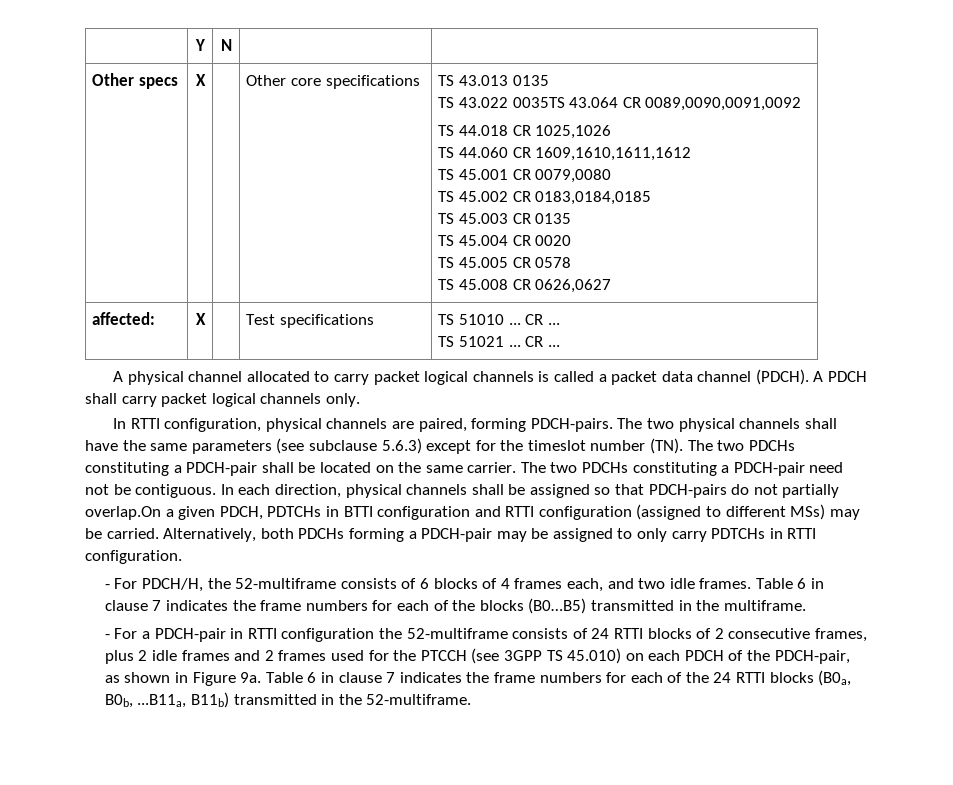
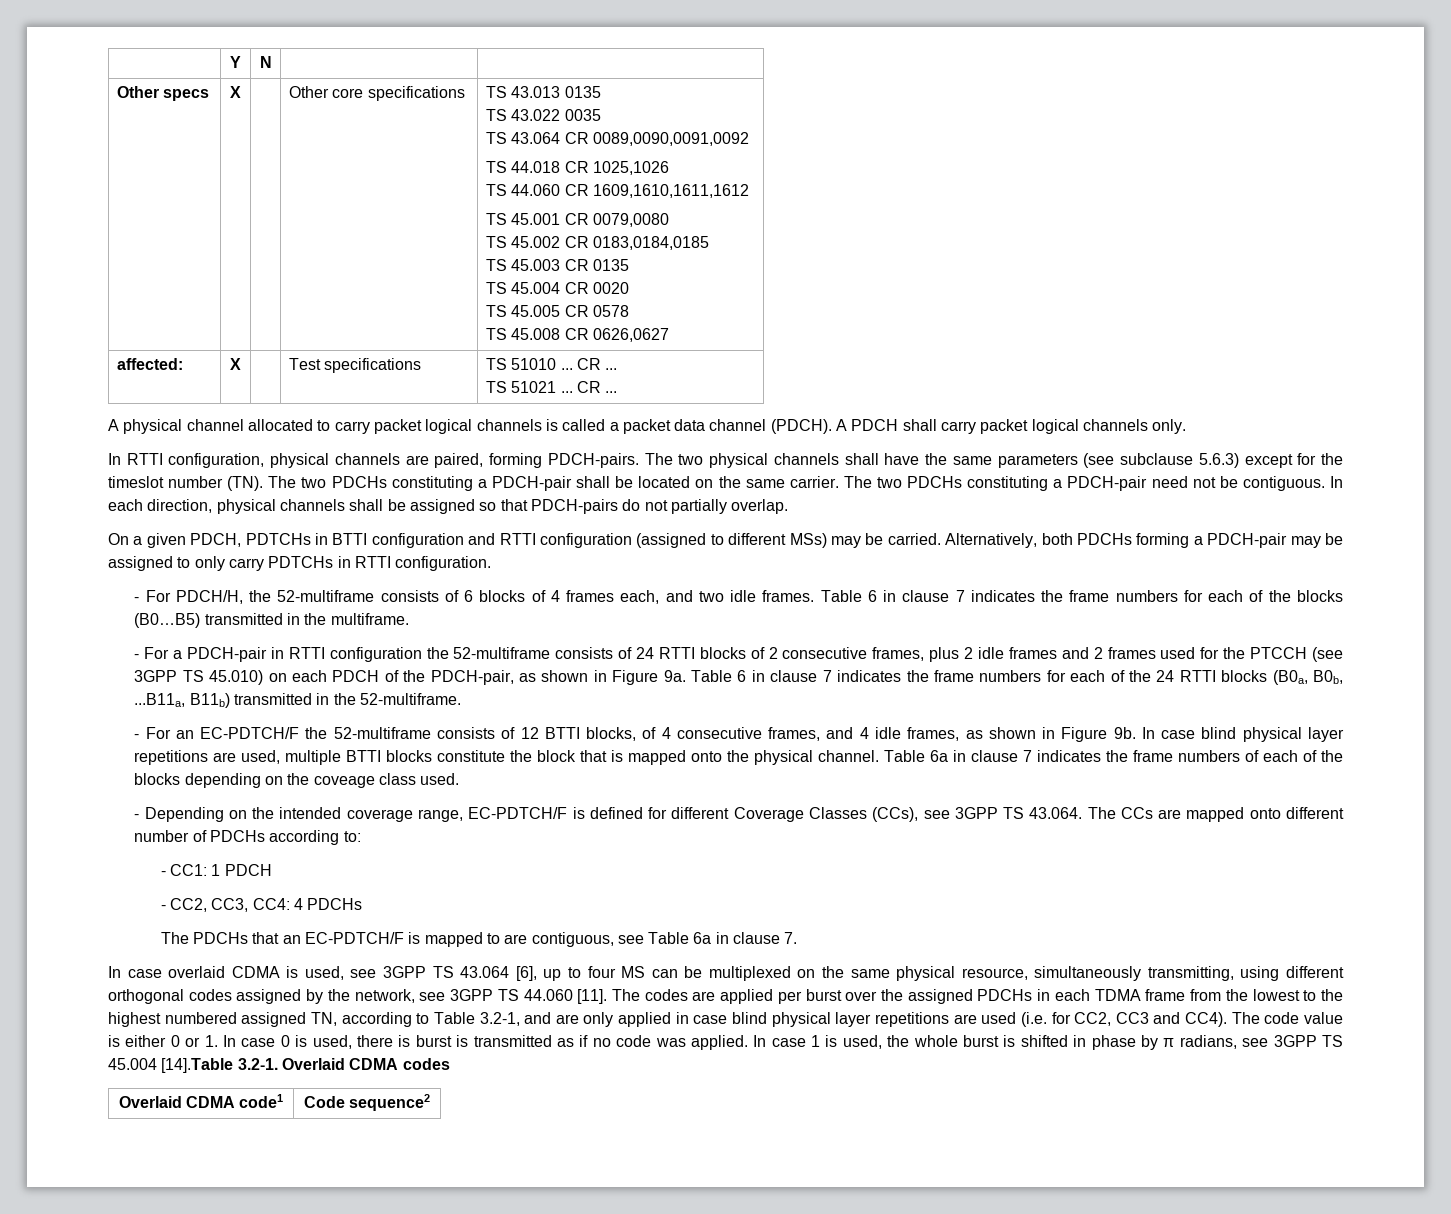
- TS 43.022 0035TS 43.064 CR 0089,0090,0091,0092
+ TS 43.022 0035
+ TS 43.064 CR 0089,0090,0091,0092
- In each direction, physical channels shall be assigned so that PDCH-pairs do not partially overlap.On a given PDCH, PDTCHs in BTTI configuration and RTTI configuration (assigned to different MSs) may be carried.
+ In each direction, physical channels shall be assigned so that PDCH-pairs do not partially overlap.
+ On a given PDCH, PDTCHs in BTTI configuration and RTTI configuration (assigned to different MSs) may be carried.
+ - For an EC-PDTCH/F the 52-multiframe consists of 12 BTTI blocks, of 4 consecutive frames, and 4 idle frames, as shown in Figure 9b. In case blind physical layer repetitions are used, multiple BTTI blocks constitute the block that is mapped onto the physical channel. Table 6a in clause 7 indicates the frame numbers of each of the blocks depending on the coveage class used.
+ - Depending on the intended coverage range, EC-PDTCH/F is defined for different Coverage Classes (CCs), see 3GPP TS 43.064. The CCs are mapped onto different number of PDCHs according to:
+ - CC1: 1 PDCH
+ - CC2, CC3, CC4: 4 PDCHs
+ The PDCHs that an EC-PDTCH/F is mapped to are contiguous, see Table 6a in clause 7.
+ In case overlaid CDMA is used, see 3GPP TS 43.064 [6], up to four MS can be multiplexed on the same physical resource, simultaneously transmitting, using different orthogonal codes assigned by the network, see 3GPP TS 44.060 [11]. The codes are applied per burst over the assigned PDCHs in each TDMA frame from the lowest to the highest numbered assigned TN, according to Table 3.2-1, and are only applied in case blind physical layer repetitions are used (i.e. for CC2, CC3 and CC4). The code value is either 0 or 1. In case 0 is used, there is burst is transmitted as if no code was applied. In case 1 is used, the whole burst is shifted in phase by π radians, see 3GPP TS 45.004 [14].Table 3.2-1. Overlaid CDMA codes
+ Overlaid CDMA code1 | Code sequence2

